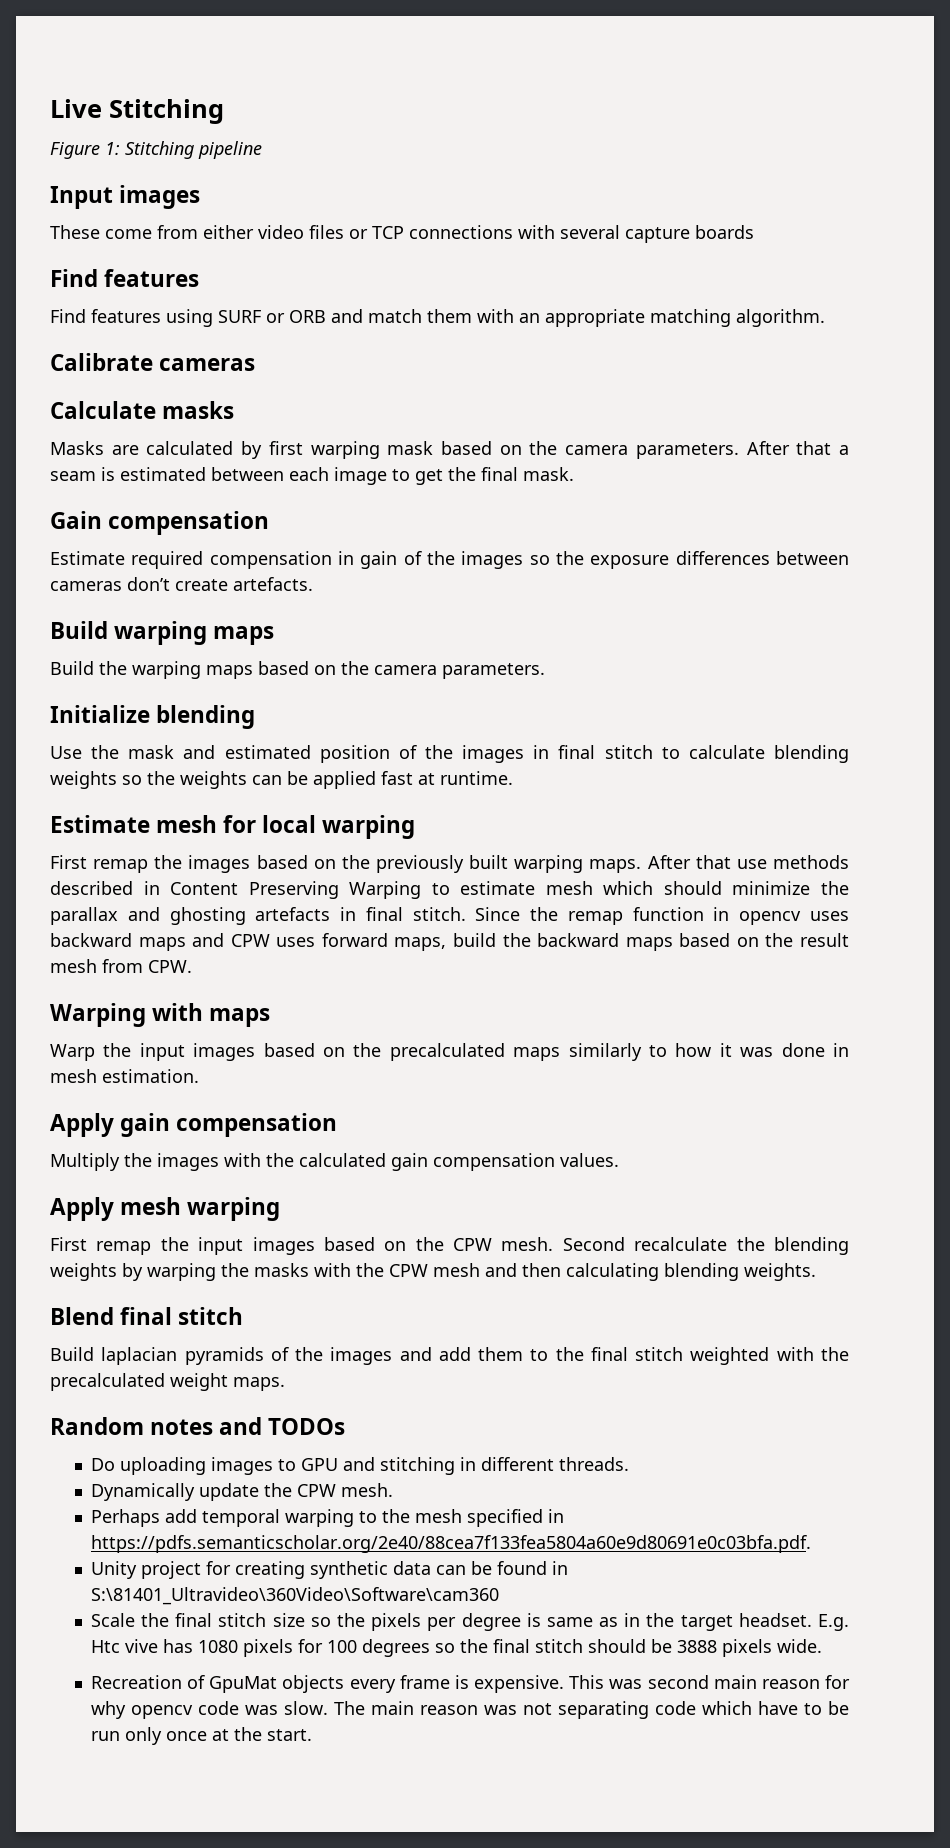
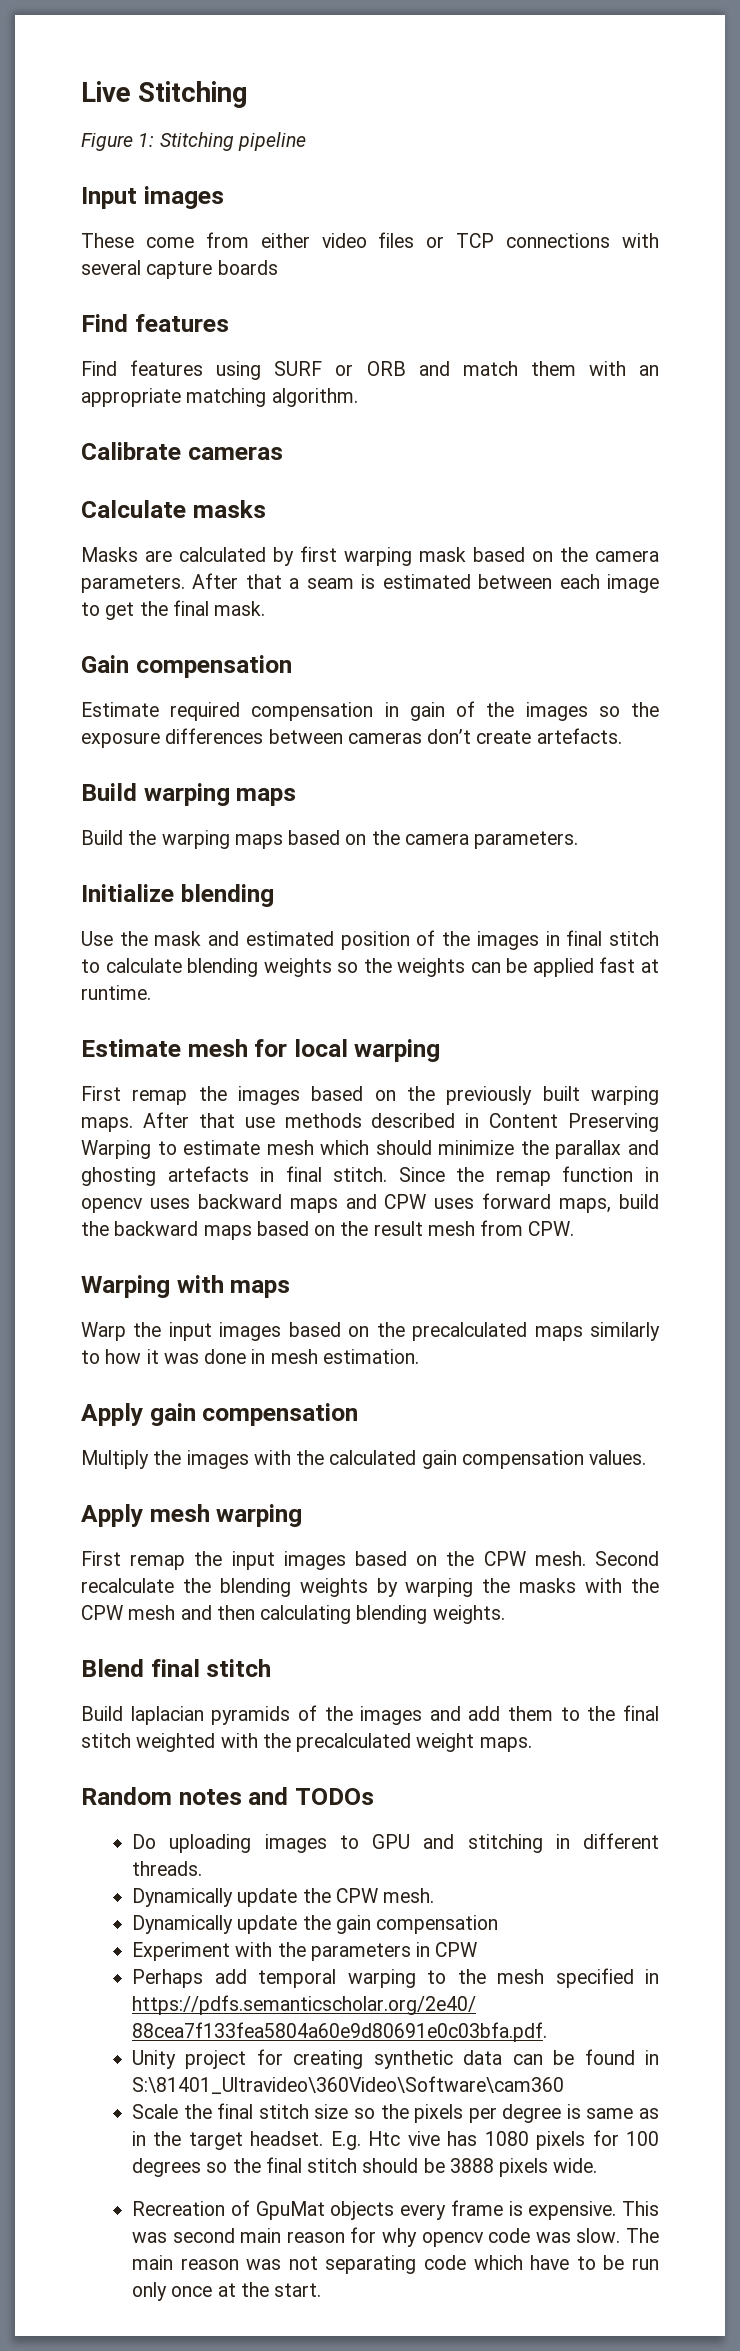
+ Dynamically update the gain compensation
+ Experiment with the parameters in CPW

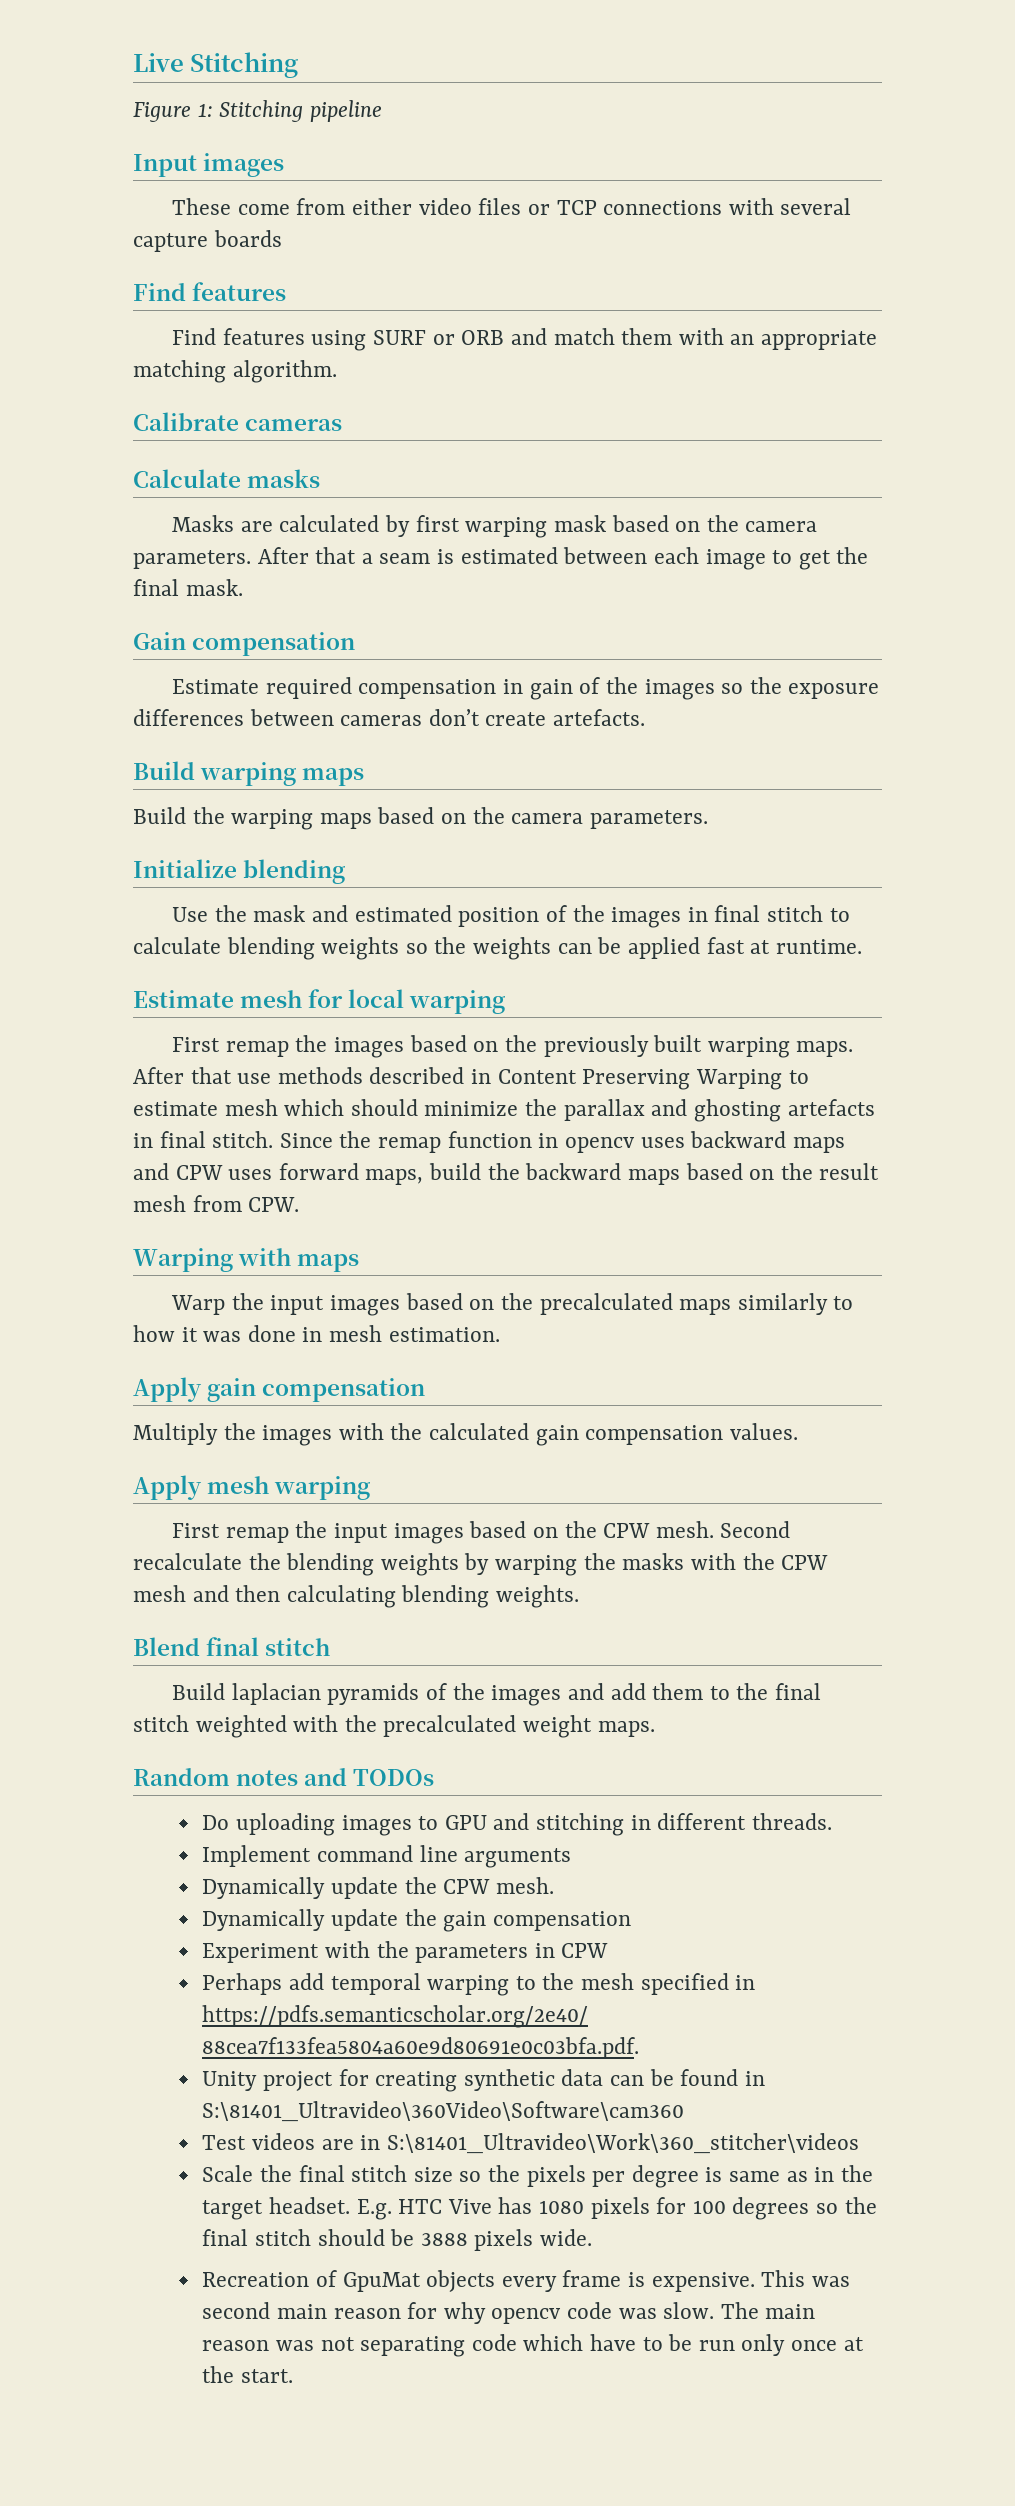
+ Implement command line arguments
+ Test videos are in S:\81401_Ultravideo\Work\360_stitcher\videos
- E.g. Htc vive has 1080 pixels for 100 degrees so the final stitch should be 3888 pixels wide.
+ E.g. HTC Vive has 1080 pixels for 100 degrees so the final stitch should be 3888 pixels wide.

